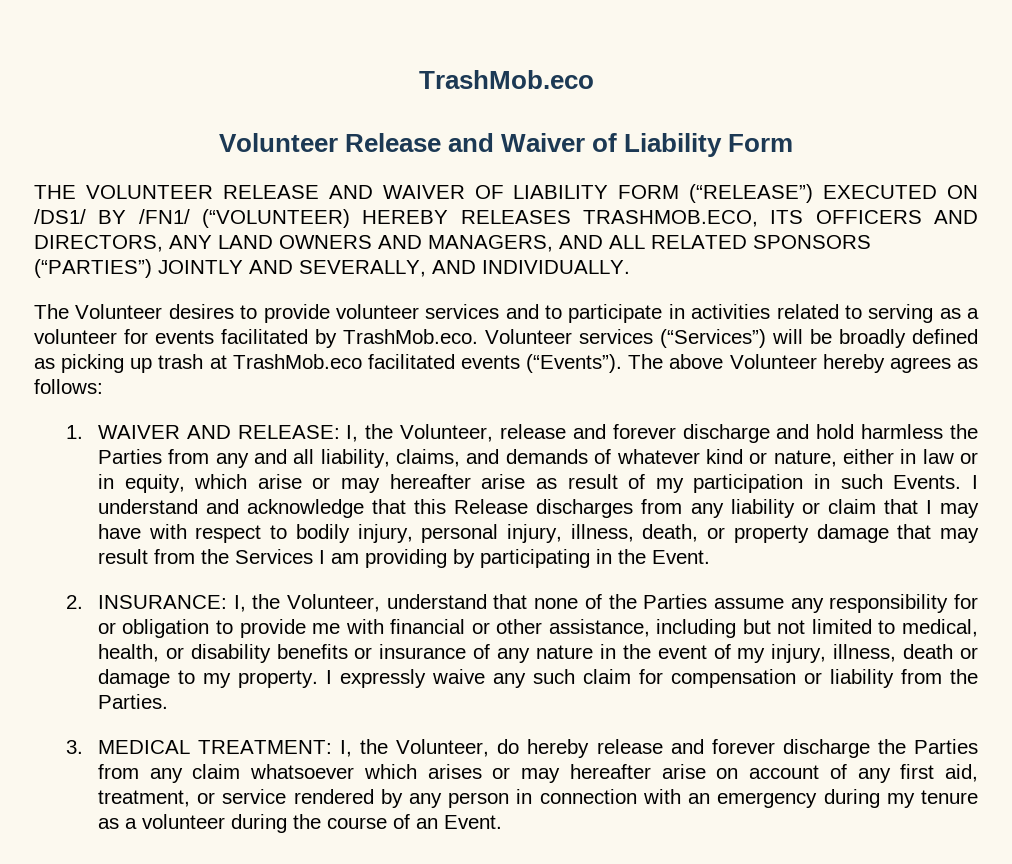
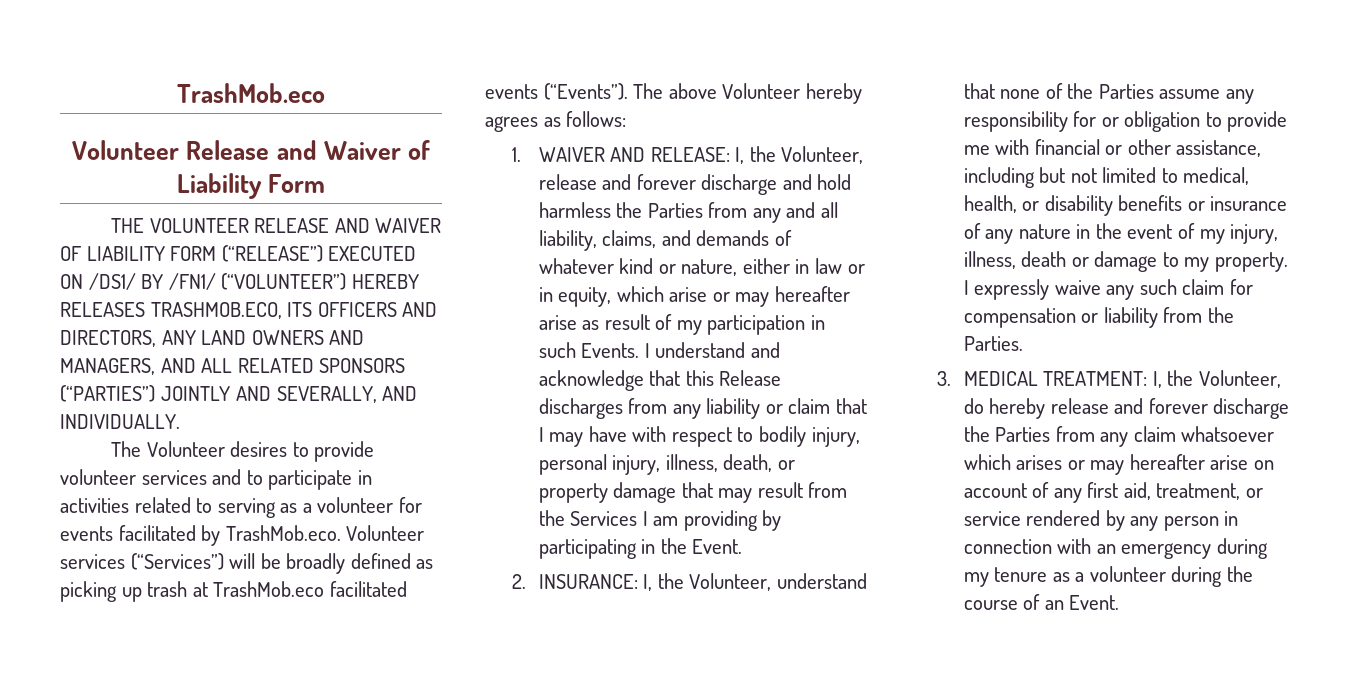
- THE VOLUNTEER RELEASE AND WAIVER OF LIABILITY FORM (“RELEASE”) EXECUTED ON /DS1/ BY /FN1/ (“VOLUNTEER) HEREBY RELEASES TRASHMOB.ECO, ITS OFFICERS AND DIRECTORS, ANY LAND OWNERS AND MANAGERS, AND ALL RELATED SPONSORS (“PARTIES”) JOINTLY AND SEVERALLY, AND INDIVIDUALLY.
+ THE VOLUNTEER RELEASE AND WAIVER OF LIABILITY FORM (“RELEASE”) EXECUTED ON /DS1/ BY /FN1/ (“VOLUNTEER”) HEREBY RELEASES TRASHMOB.ECO, ITS OFFICERS AND DIRECTORS, ANY LAND OWNERS AND MANAGERS, AND ALL RELATED SPONSORS (“PARTIES”) JOINTLY AND SEVERALLY, AND INDIVIDUALLY.

